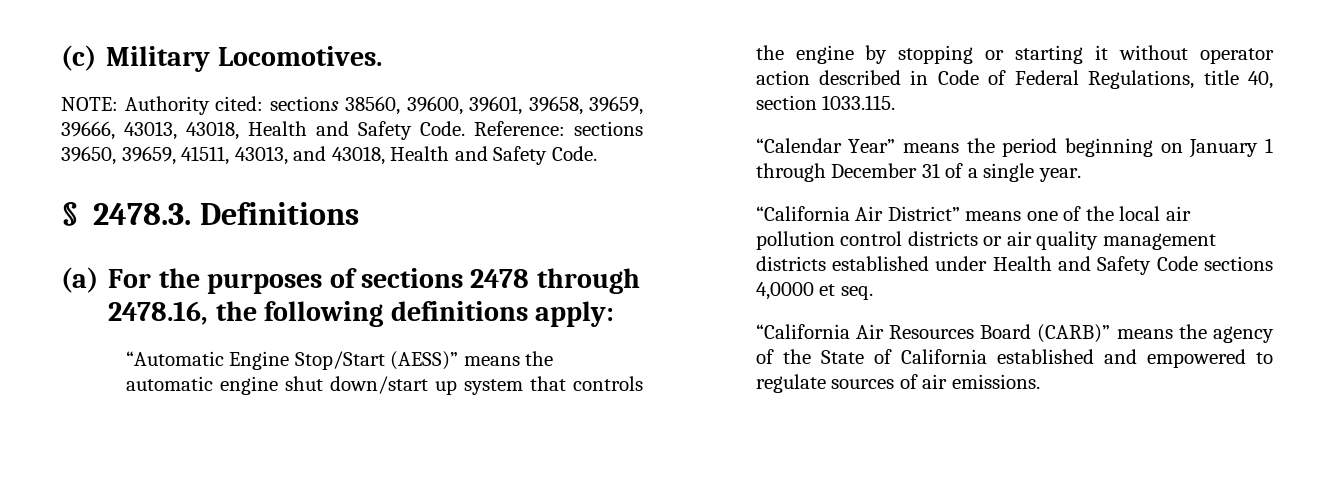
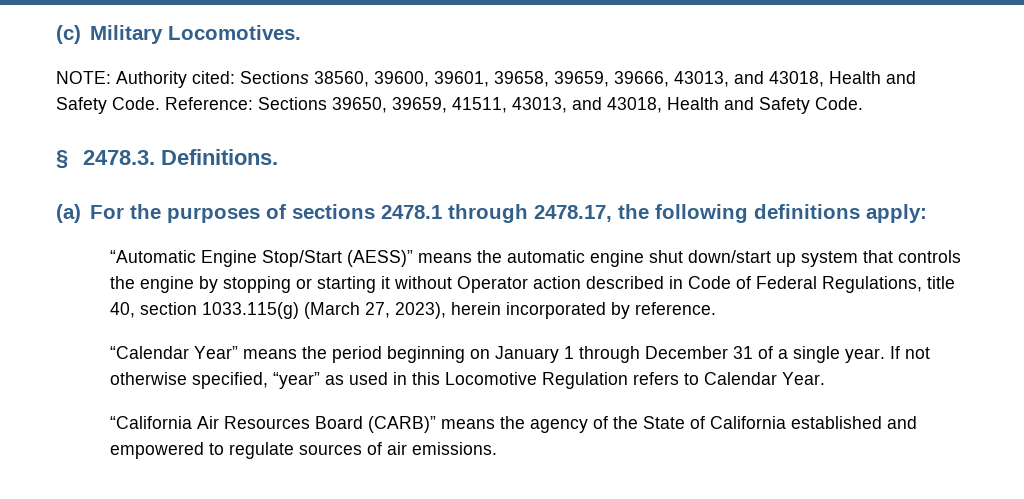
- NOTE: Authority cited: sections 38560, 39600, 39601, 39658, 39659, 39666, 43013, 43018, Health and Safety Code.
+ NOTE: Authority cited: Sections 38560, 39600, 39601, 39658, 39659, 39666, 43013, and 43018, Health and Safety Code.
- Reference: sections 39650, 39659, 41511, 43013, and 43018, Health and Safety Code.
+ Reference: Sections 39650, 39659, 41511, 43013, and 43018, Health and Safety Code.
- § 2478.3. Definitions
+ § 2478.3. Definitions.
- (a) For the purposes of sections 2478 through 2478.16, the following definitions apply:
+ (a) For the purposes of sections 2478.1 through 2478.17, the following definitions apply:
- “Automatic Engine Stop/Start (AESS)” means the automatic engine shut down/start up system that controls the engine by stopping or starting it without operator action described in Code of Federal Regulations, title 40, section 1033.115.
+ “Automatic Engine Stop/Start (AESS)” means the automatic engine shut down/start up system that controls the engine by stopping or starting it without Operator action described in Code of Federal Regulations, title 40, section 1033.115(g) (March 27, 2023), herein incorporated by reference.
- “Calendar Year” means the period beginning on January 1 through December 31 of a single year.
- “California Air District” means one of the local air pollution control districts or air quality management districts established under Health and Safety Code sections 4,0000 et seq.
+ “Calendar Year” means the period beginning on January 1 through December 31 of a single year. If not otherwise specified, “year” as used in this Locomotive Regulation refers to Calendar Year.

